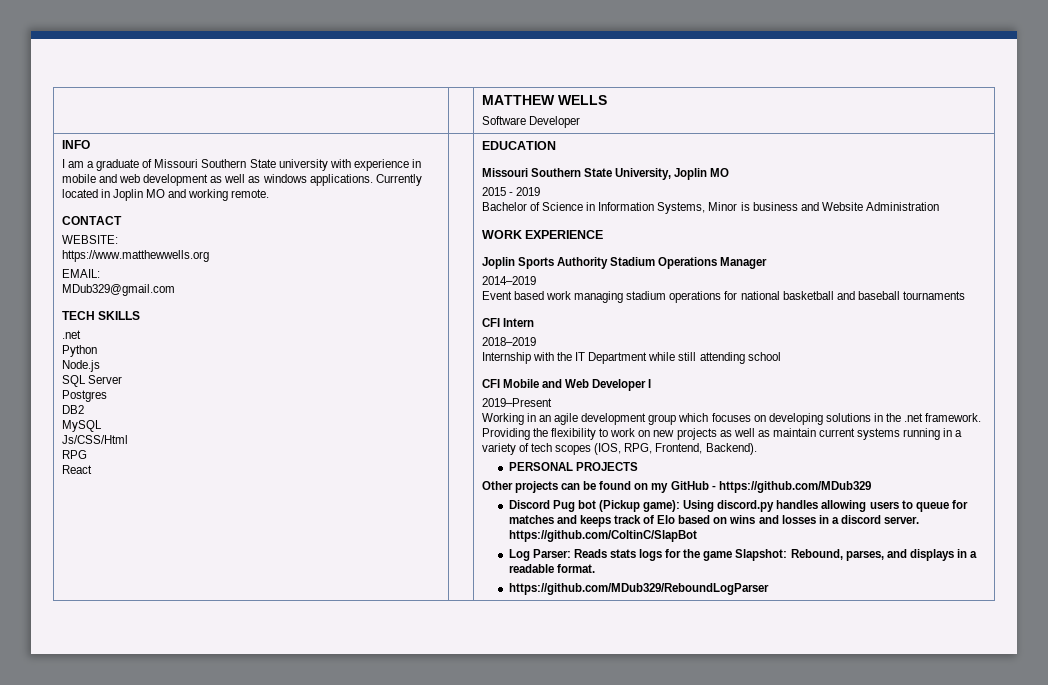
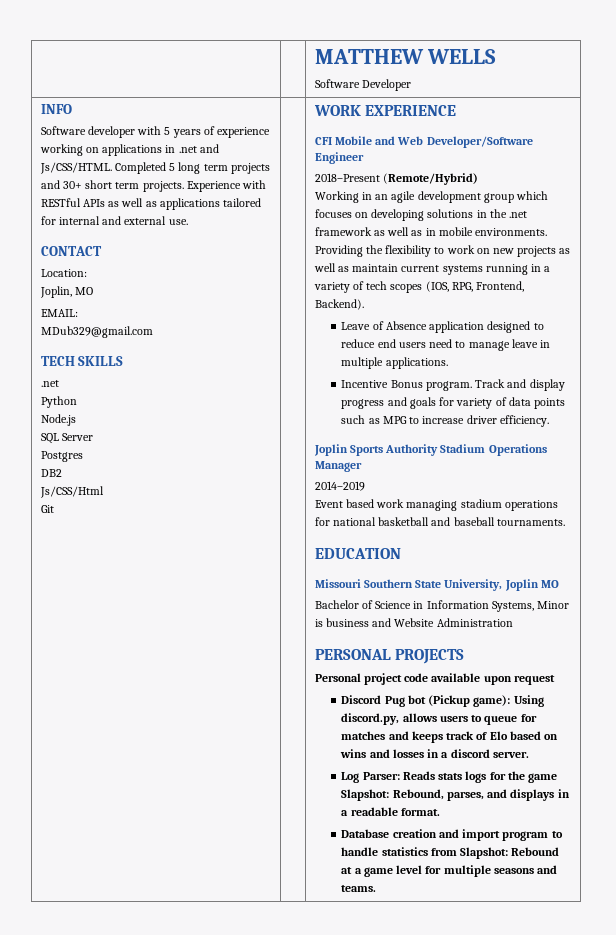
- I am a graduate of Missouri Southern State university with experience in mobile and web development as well as windows applications. Currently located in Joplin MO and working remote.
+ Software developer with 5 years of experience working on applications in .net and Js/CSS/HTML. Completed 5 long term projects and 30+ short term projects. Experience with RESTful APIs as well as applications tailored for internal and external use.
  CONTACT
- WEBSITE:
- https://www.matthewwells.org
+ Location:
+ Joplin, MO
- MySQL
- RPG
- React | | EDUCATION
- Missouri Southern State University, Joplin MO
- 2015 - 2019
- Bachelor of Science in Information Systems, Minor is business and Website Administration
- WORK EXPERIENCE
- Joplin Sports Authority Stadium Operations Manager
- 2014–2019
- Event based work managing stadium operations for national basketball and baseball tournaments
- CFI Intern
- 2018–2019
- Internship with the IT Department while still attending school
+ Git | | WORK EXPERIENCE
- CFI Mobile and Web Developer I
- 2019–Present
+ CFI Mobile and Web Developer/Software Engineer
+ 2018–Present (Remote/Hybrid)
- Working in an agile development group which focuses on developing solutions in the .net framework.
+ Working in an agile development group which focuses on developing solutions in the .net framework as well as in mobile environments.
+ Leave of Absence application designed to reduce end users need to manage leave in multiple applications.
+ Incentive Bonus program. Track and display progress and goals for variety of data points such as MPG to increase driver efficiency.
+ Joplin Sports Authority Stadium Operations Manager
+ 2014–2019
+ Event based work managing stadium operations for national basketball and baseball tournaments.
+ EDUCATION
+ Missouri Southern State University, Joplin MO
+ Bachelor of Science in Information Systems, Minor is business and Website Administration
  PERSONAL PROJECTS
- Other projects can be found on my GitHub - https://github.com/MDub329
+ Personal project code available upon request
- Discord Pug bot (Pickup game): Using discord.py handles allowing users to queue for matches and keeps track of Elo based on wins and losses in a discord server. https://github.com/ColtinC/SlapBot
+ Discord Pug bot (Pickup game): Using discord.py, allows users to queue for matches and keeps track of Elo based on wins and losses in a discord server.
- https://github.com/MDub329/ReboundLogParser
+ Database creation and import program to handle statistics from Slapshot: Rebound at a game level for multiple seasons and teams.

